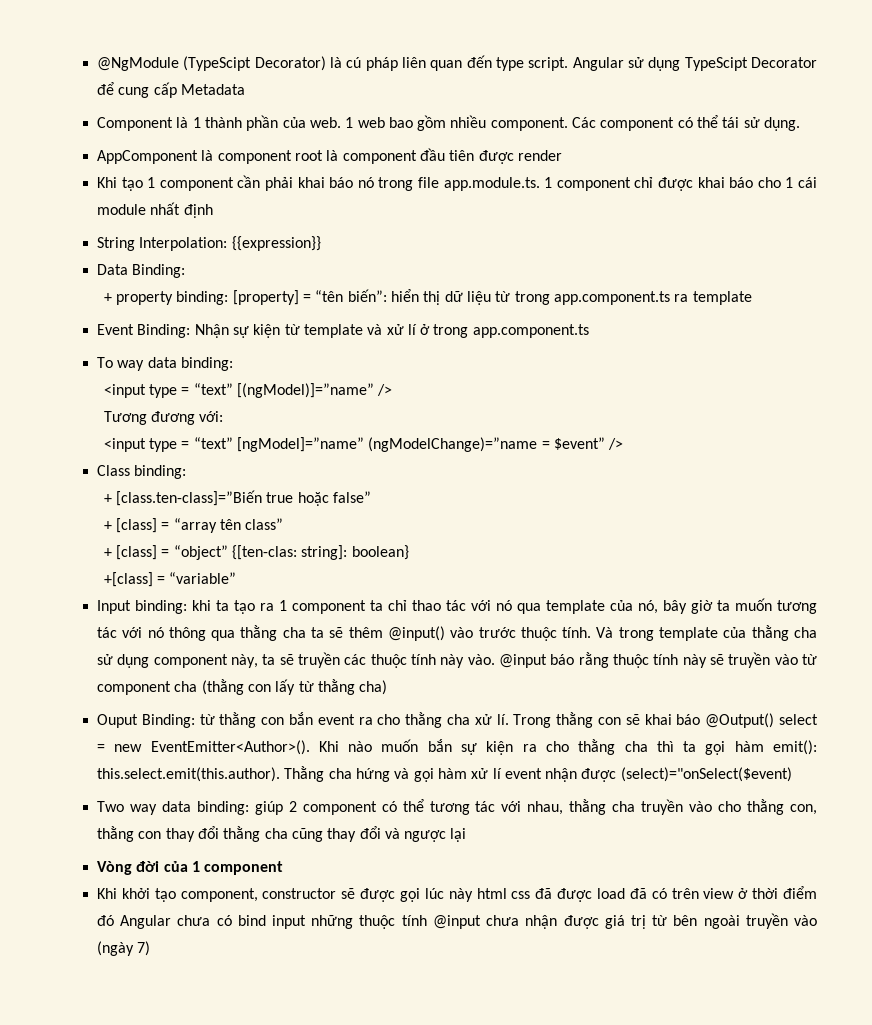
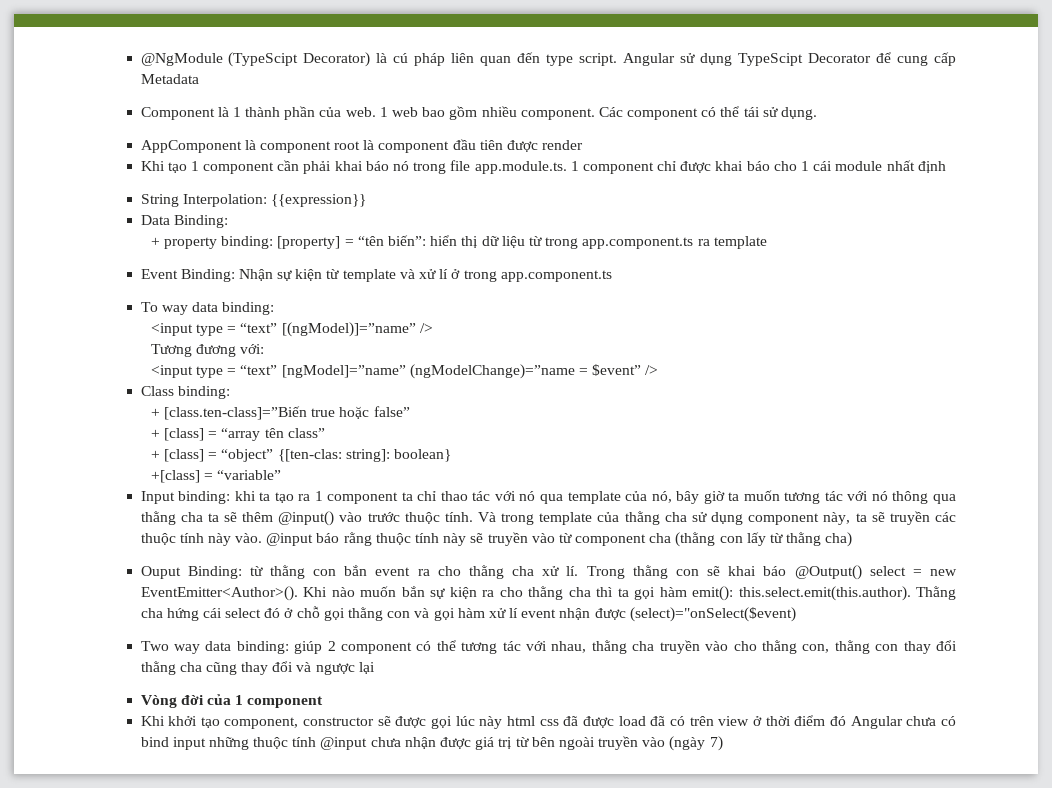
- Khi nào muốn bắn sự kiện ra cho thằng cha thì ta gọi hàm emit(): this.select.emit(this.author). Thằng cha hứng và gọi hàm xử lí event nhận được (select)="onSelect($event)
+ Khi nào muốn bắn sự kiện ra cho thằng cha thì ta gọi hàm emit(): this.select.emit(this.author). Thằng cha hứng cái select đó ở chỗ gọi thằng con và gọi hàm xử lí event nhận được (select)="onSelect($event)

